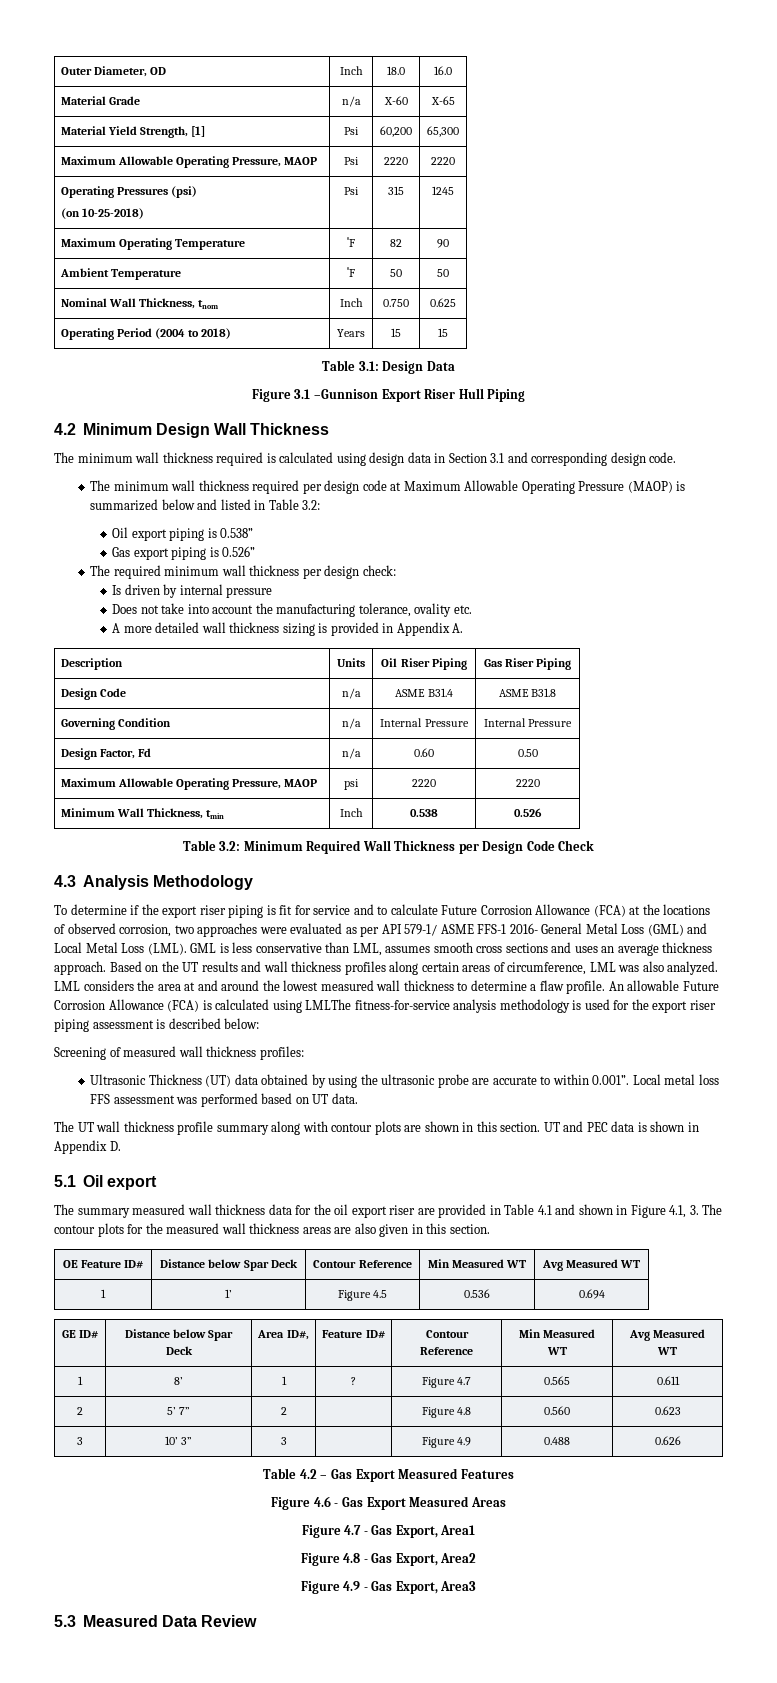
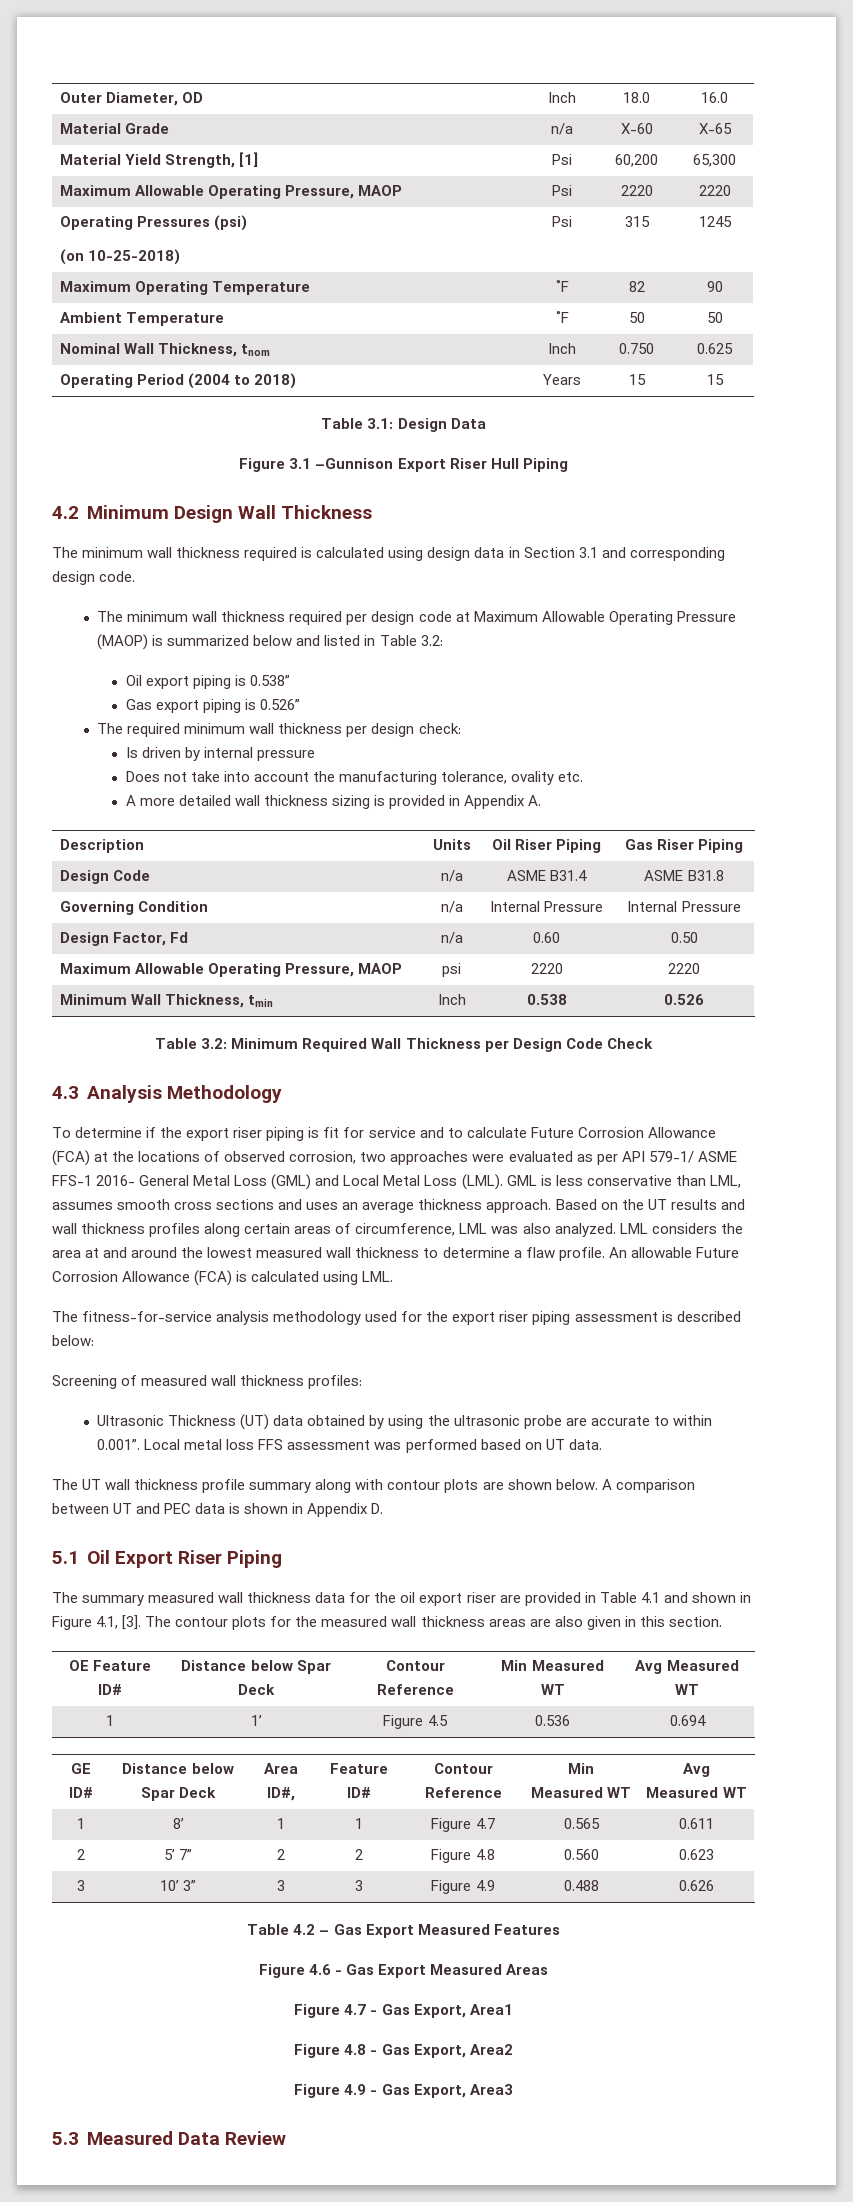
- An allowable Future Corrosion Allowance (FCA) is calculated using LMLThe fitness-for-service analysis methodology is used for the export riser piping assessment is described below:
+ An allowable Future Corrosion Allowance (FCA) is calculated using LML.
+ The fitness-for-service analysis methodology used for the export riser piping assessment is described below:
- The UT wall thickness profile summary along with contour plots are shown in this section. UT and PEC data is shown in Appendix D.
+ The UT wall thickness profile summary along with contour plots are shown below. A comparison between UT and PEC data is shown in Appendix D.
- 5.1 Oil export
+ 5.1 Oil Export Riser Piping
- The summary measured wall thickness data for the oil export riser are provided in Table 4.1 and shown in Figure 4.1, 3. The contour plots for the measured wall thickness areas are also given in this section.
+ The summary measured wall thickness data for the oil export riser are provided in Table 4.1 and shown in Figure 4.1, [3]. The contour plots for the measured wall thickness areas are also given in this section.
- 1 | 8’ | 1 | ? | Figure 4.7 | 0.565 | 0.611
+ 1 | 8’ | 1 | 1 | Figure 4.7 | 0.565 | 0.611
- 2 | 5’ 7” | 2 | | Figure 4.8 | 0.560 | 0.623
+ 2 | 5’ 7” | 2 | 2 | Figure 4.8 | 0.560 | 0.623
- 3 | 10’ 3” | 3 | | Figure 4.9 | 0.488 | 0.626
+ 3 | 10’ 3” | 3 | 3 | Figure 4.9 | 0.488 | 0.626

